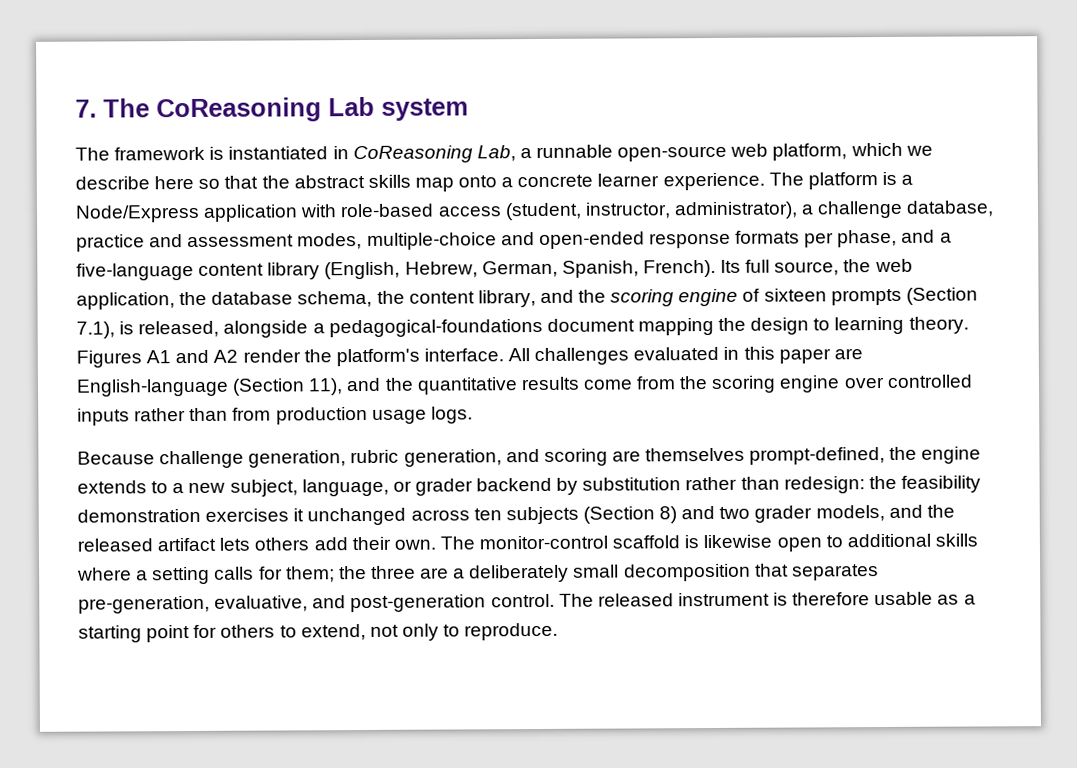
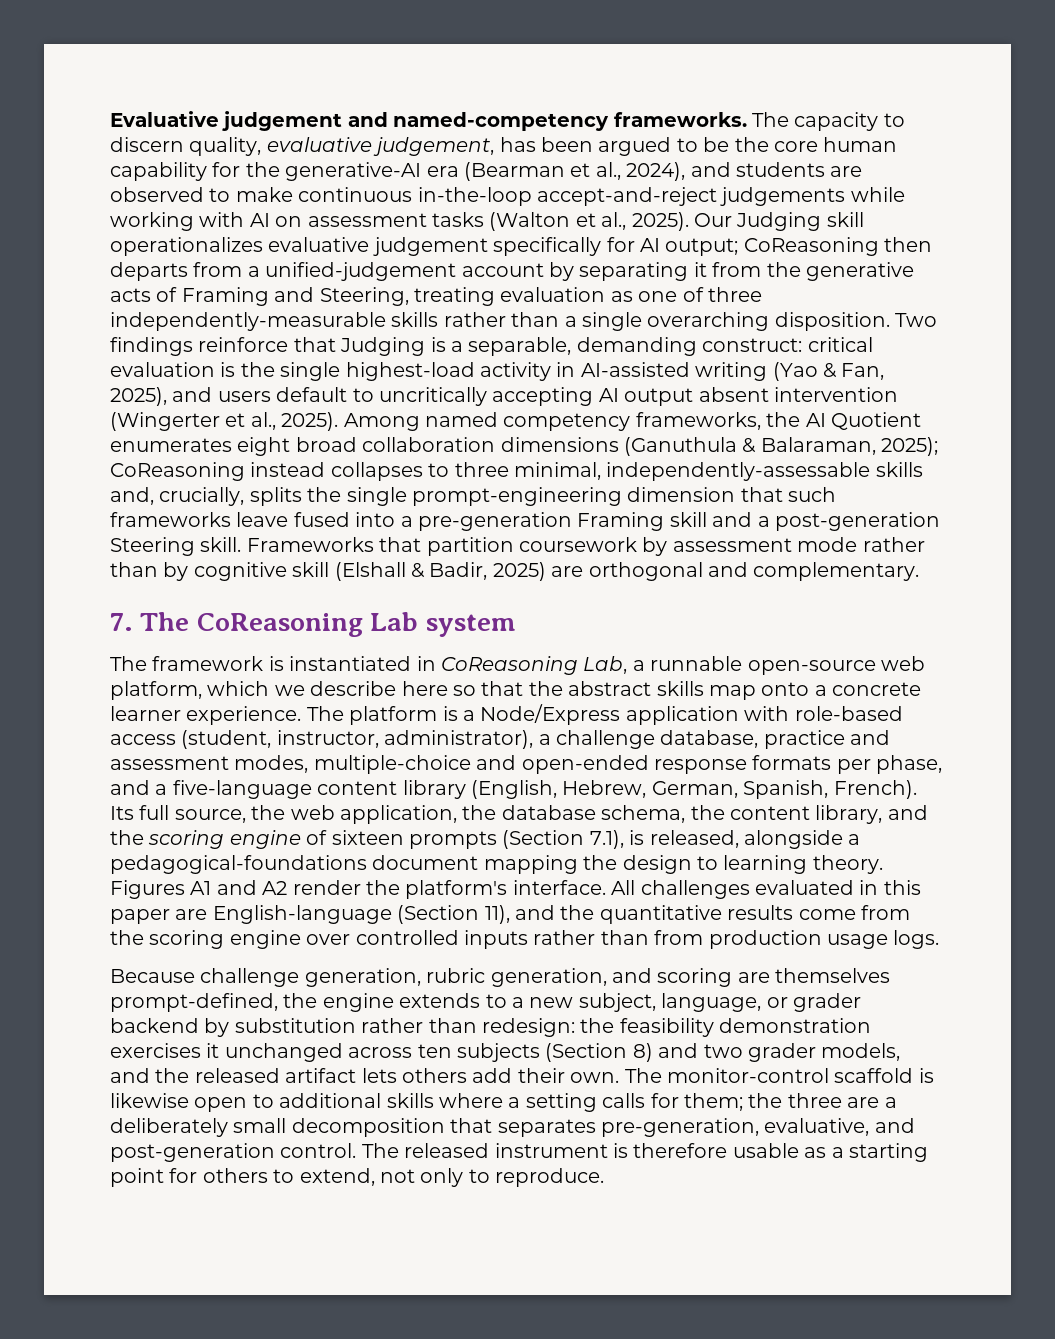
+ Evaluative judgement and named-competency frameworks. The capacity to discern quality, evaluative judgement, has been argued to be the core human capability for the generative-AI era (Bearman et al., 2024), and students are observed to make continuous in-the-loop accept-and-reject judgements while working with AI on assessment tasks (Walton et al., 2025). Our Judging skill operationalizes evaluative judgement specifically for AI output; CoReasoning then departs from a unified-judgement account by separating it from the generative acts of Framing and Steering, treating evaluation as one of three independently-measurable skills rather than a single overarching disposition. Two findings reinforce that Judging is a separable, demanding construct: critical evaluation is the single highest-load activity in AI-assisted writing (Yao & Fan, 2025), and users default to uncritically accepting AI output absent intervention (Wingerter et al., 2025). Among named competency frameworks, the AI Quotient enumerates eight broad collaboration dimensions (Ganuthula & Balaraman, 2025); CoReasoning instead collapses to three minimal, independently-assessable skills and, crucially, splits the single prompt-engineering dimension that such frameworks leave fused into a pre-generation Framing skill and a post-generation Steering skill. Frameworks that partition coursework by assessment mode rather than by cognitive skill (Elshall & Badir, 2025) are orthogonal and complementary.

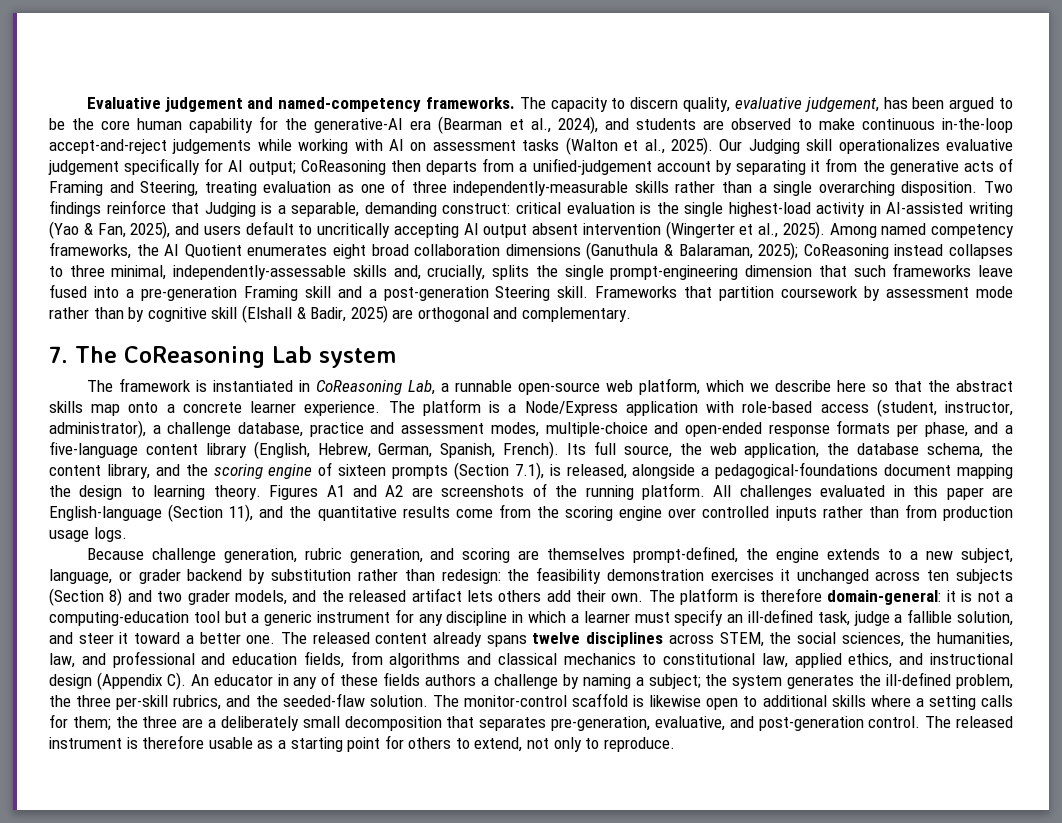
- Figures A1 and A2 render the platform's interface.
+ Figures A1 and A2 are screenshots of the running platform.
- The monitor-control scaffold is likewise open to additional skills where a setting calls for them; the three are a deliberately small decomposition that separates pre-generation, evaluative, and post-generation control.
+ The platform is therefore domain-general: it is not a computing-education tool but a generic instrument for any discipline in which a learner must specify an ill-defined task, judge a fallible solution, and steer it toward a better one. The released content already spans twelve disciplines across STEM, the social sciences, the humanities, law, and professional and education fields, from algorithms and classical mechanics to constitutional law, applied ethics, and instructional design (Appendix C). An educator in any of these fields authors a challenge by naming a subject; the system generates the ill-defined problem, the three per-skill rubrics, and the seeded-flaw solution. The monitor-control scaffold is likewise open to additional skills where a setting calls for them; the three are a deliberately small decomposition that separates pre-generation, evaluative, and post-generation control.

